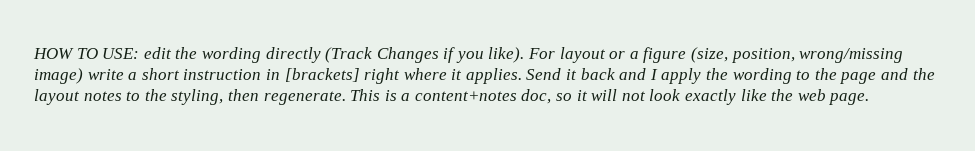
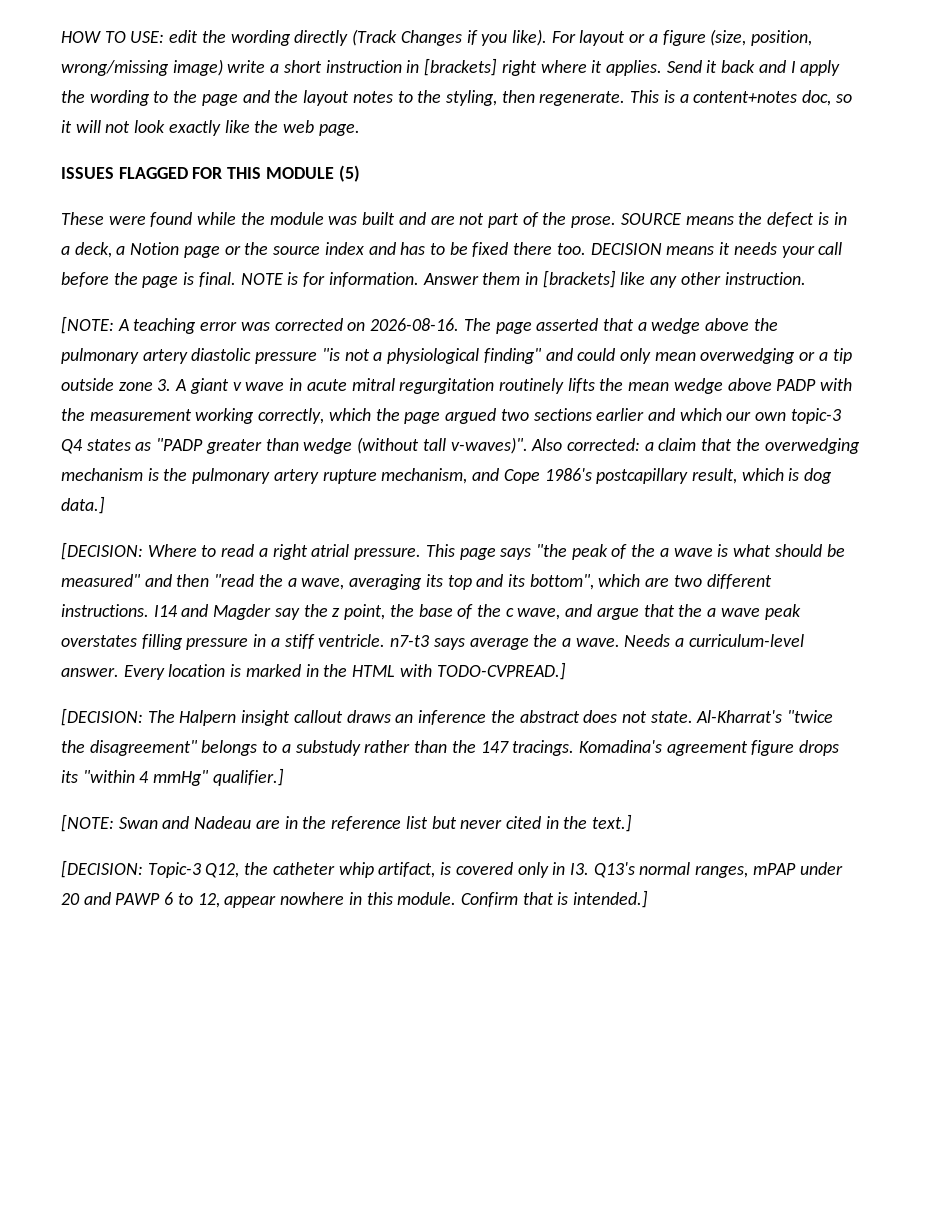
+ ISSUES FLAGGED FOR THIS MODULE (5)
+ These were found while the module was built and are not part of the prose. SOURCE means the defect is in a deck, a Notion page or the source index and has to be fixed there too. DECISION means it needs your call before the page is final. NOTE is for information. Answer them in [brackets] like any other instruction.
+ [NOTE: A teaching error was corrected on 2026-08-16. The page asserted that a wedge above the pulmonary artery diastolic pressure "is not a physiological finding" and could only mean overwedging or a tip outside zone 3. A giant v wave in acute mitral regurgitation routinely lifts the mean wedge above PADP with the measurement working correctly, which the page argued two sections earlier and which our own topic-3 Q4 states as "PADP greater than wedge (without tall v-waves)". Also corrected: a claim that the overwedging mechanism is the pulmonary artery rupture mechanism, and Cope 1986's postcapillary result, which is dog data.]
+ [DECISION: Where to read a right atrial pressure. This page says "the peak of the a wave is what should be measured" and then "read the a wave, averaging its top and its bottom", which are two different instructions. I14 and Magder say the z point, the base of the c wave, and argue that the a wave peak overstates filling pressure in a stiff ventricle. n7-t3 says average the a wave. Needs a curriculum-level answer. Every location is marked in the HTML with TODO-CVPREAD.]
+ [DECISION: The Halpern insight callout draws an inference the abstract does not state. Al-Kharrat's "twice the disagreement" belongs to a substudy rather than the 147 tracings. Komadina's agreement figure drops its "within 4 mmHg" qualifier.]
+ [NOTE: Swan and Nadeau are in the reference list but never cited in the text.]
+ [DECISION: Topic-3 Q12, the catheter whip artifact, is covered only in I3. Q13's normal ranges, mPAP under 20 and PAWP 6 to 12, appear nowhere in this module. Confirm that is intended.]

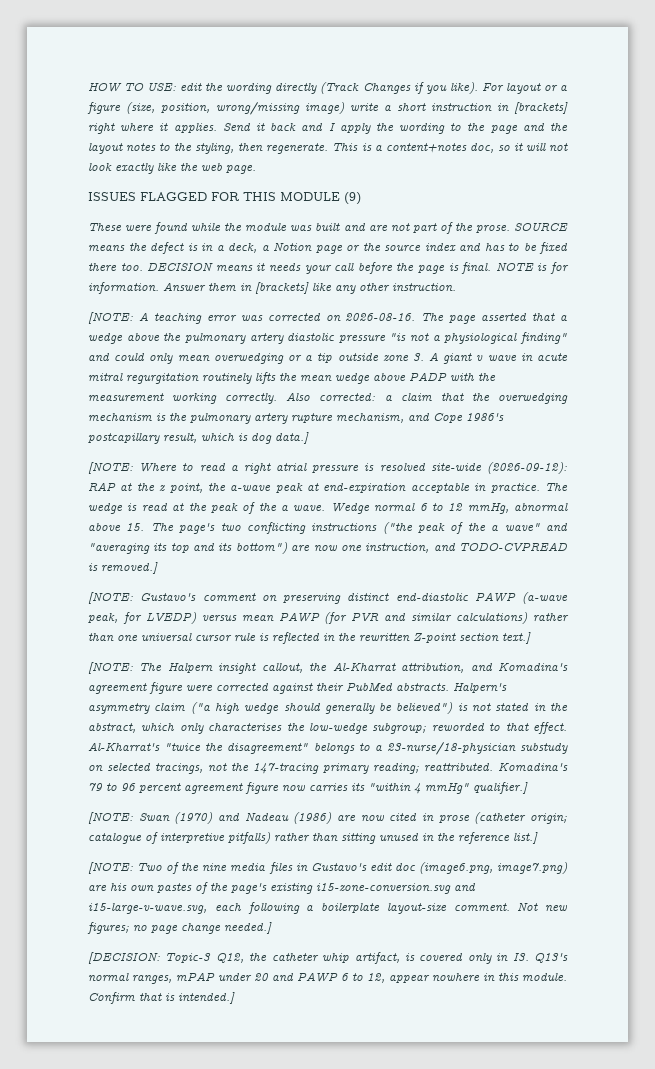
- ISSUES FLAGGED FOR THIS MODULE (5)
+ ISSUES FLAGGED FOR THIS MODULE (9)
- The page asserted that a wedge above the pulmonary artery diastolic pressure "is not a physiological finding" and could only mean overwedging or a tip outside zone 3. A giant v wave in acute mitral regurgitation routinely lifts the mean wedge above PADP with the measurement working correctly, which the page argued two sections earlier and which our own topic-3 Q4 states as "PADP greater than wedge (without tall v-waves)".
+ The page asserted that a wedge above the pulmonary artery diastolic pressure "is not a physiological finding" and could only mean overwedging or a tip outside zone 3. A giant v wave in acute mitral regurgitation routinely lifts the mean wedge above PADP with the measurement working correctly.
- [DECISION: Where to read a right atrial pressure. This page says "the peak of the a wave is what should be measured" and then "read the a wave, averaging its top and its bottom", which are two different instructions. I14 and Magder say the z point, the base of the c wave, and argue that the a wave peak overstates filling pressure in a stiff ventricle. n7-t3 says average the a wave. Needs a curriculum-level answer. Every location is marked in the HTML with TODO-CVPREAD.]
- [DECISION: The Halpern insight callout draws an inference the abstract does not state.
+ [NOTE: Where to read a right atrial pressure is resolved site-wide (2026-09-12): RAP at the z point, the a-wave peak at end-expiration acceptable in practice. The wedge is read at the peak of the a wave. Wedge normal 6 to 12 mmHg, abnormal above 15. The page's two conflicting instructions ("the peak of the a wave" and "averaging its top and its bottom") are now one instruction, and TODO-CVPREAD is removed.]
+ [NOTE: Gustavo's comment on preserving distinct end-diastolic PAWP (a-wave peak, for LVEDP) versus mean PAWP (for PVR and similar calculations) rather than one universal cursor rule is reflected in the rewritten Z-point section text.]
+ [NOTE: The Halpern insight callout, the Al-Kharrat attribution, and Komadina's agreement figure were corrected against their PubMed abstracts. Halpern's asymmetry claim ("a high wedge should generally be believed") is not stated in the abstract, which only characterises the low-wedge subgroup; reworded to that effect.
- Al-Kharrat's "twice the disagreement" belongs to a substudy rather than the 147 tracings. Komadina's agreement figure drops its "within 4 mmHg" qualifier.]
+ Al-Kharrat's "twice the disagreement" belongs to a 23-nurse/18-physician substudy on selected tracings, not the 147-tracing primary reading; reattributed. Komadina's 79 to 96 percent agreement figure now carries its "within 4 mmHg" qualifier.]
- [NOTE: Swan and Nadeau are in the reference list but never cited in the text.]
+ [NOTE: Swan (1970) and Nadeau (1986) are now cited in prose (catheter origin; catalogue of interpretive pitfalls) rather than sitting unused in the reference list.]
+ [NOTE: Two of the nine media files in Gustavo's edit doc (image6.png, image7.png) are his own pastes of the page's existing i15-zone-conversion.svg and i15-large-v-wave.svg, each following a boilerplate layout-size comment. Not new figures; no page change needed.]

